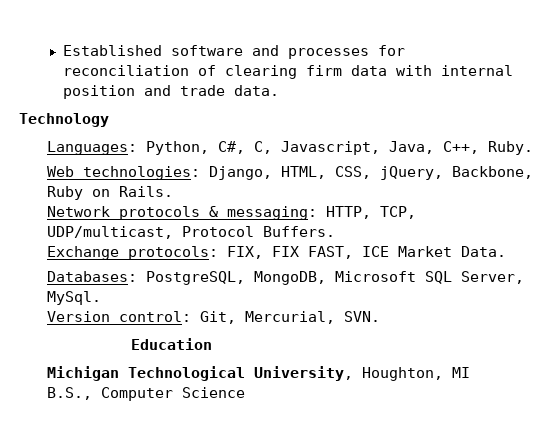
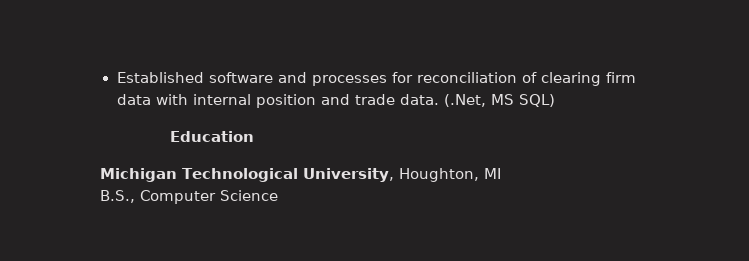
- Established software and processes for reconciliation of clearing firm data with internal position and trade data.
- Technology
- Languages: Python, C#, C, Javascript, Java, C++, Ruby.
- Web technologies: Django, HTML, CSS, jQuery, Backbone, Ruby on Rails.
- Network protocols & messaging: HTTP, TCP, UDP/multicast, Protocol Buffers.
- Exchange protocols: FIX, FIX FAST, ICE Market Data.
- Databases: PostgreSQL, MongoDB, Microsoft SQL Server, MySql.
- Version control: Git, Mercurial, SVN.
+ Established software and processes for reconciliation of clearing firm data with internal position and trade data. (.Net, MS SQL)

